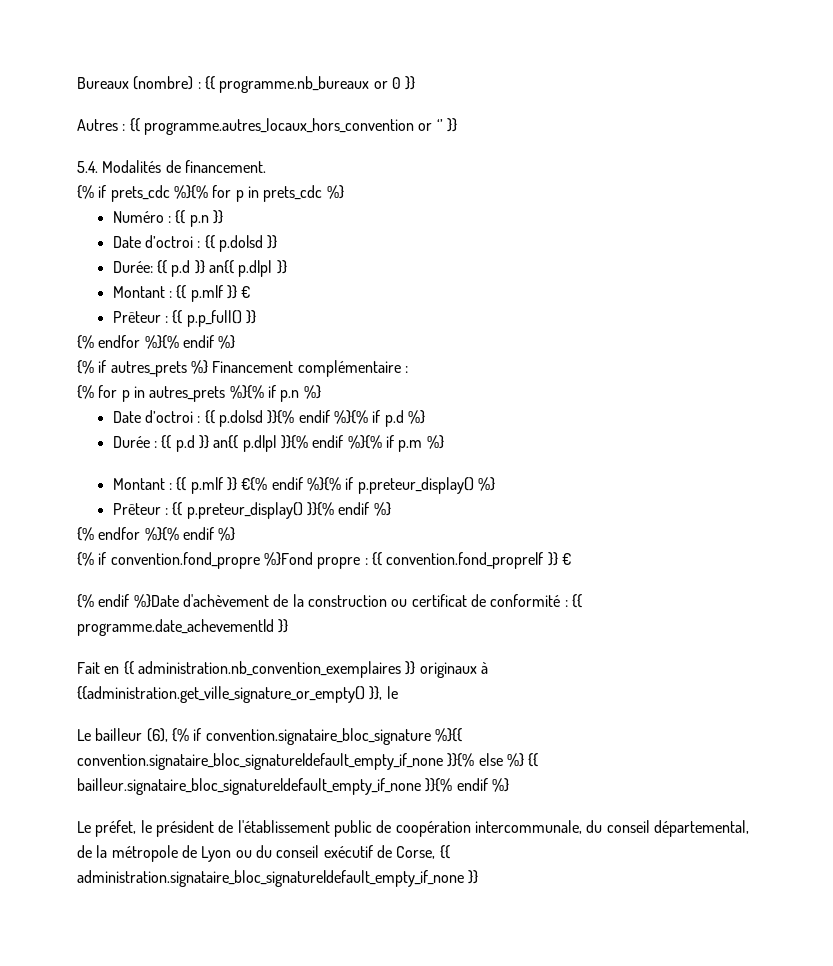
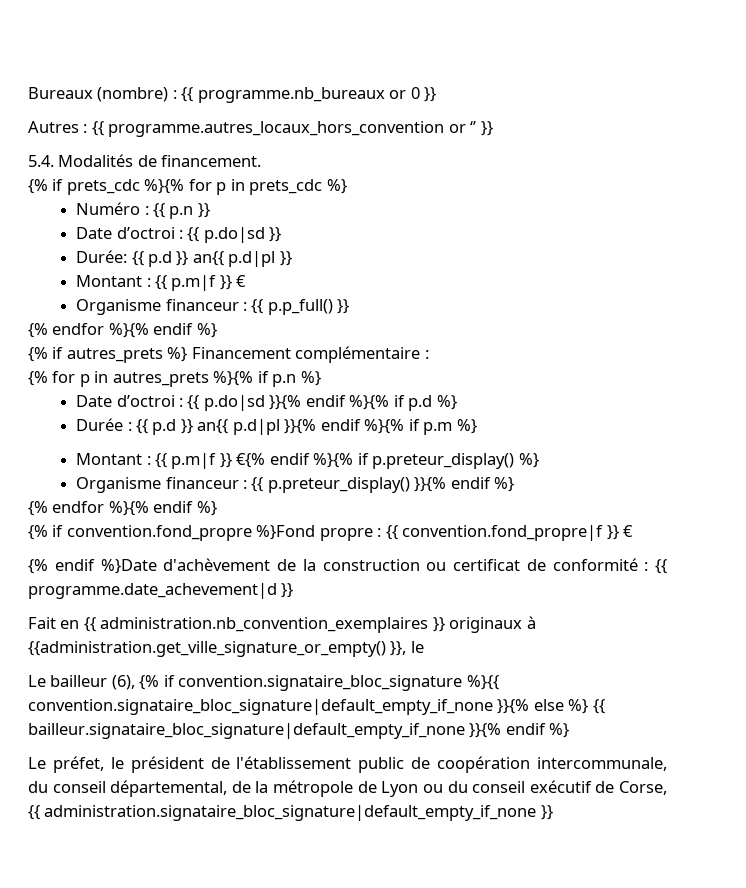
- Prêteur : {{ p.p_full() }}
+ Organisme financeur : {{ p.p_full() }}
- Prêteur : {{ p.preteur_display() }}{% endif %}
+ Organisme financeur : {{ p.preteur_display() }}{% endif %}

